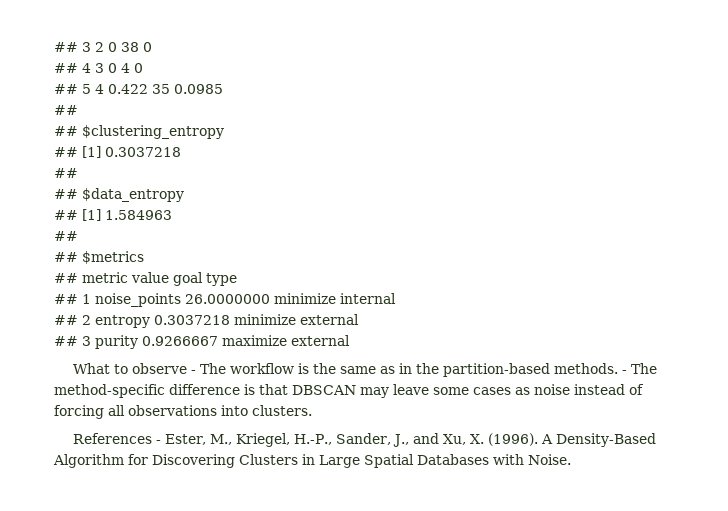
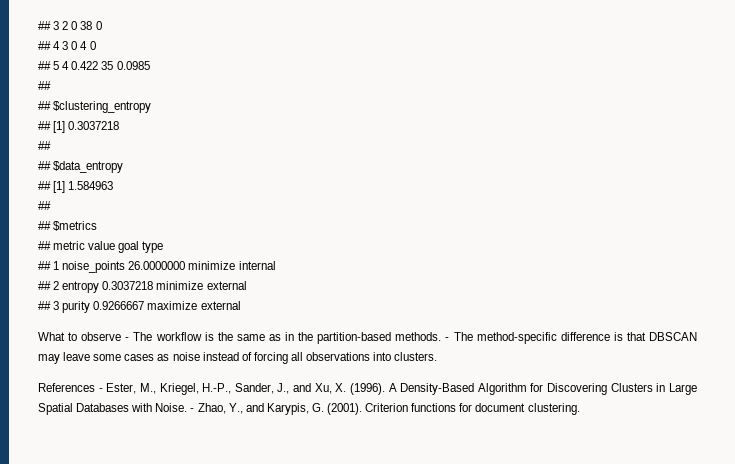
+ - Zhao, Y., and Karypis, G. (2001). Criterion functions for document clustering.

